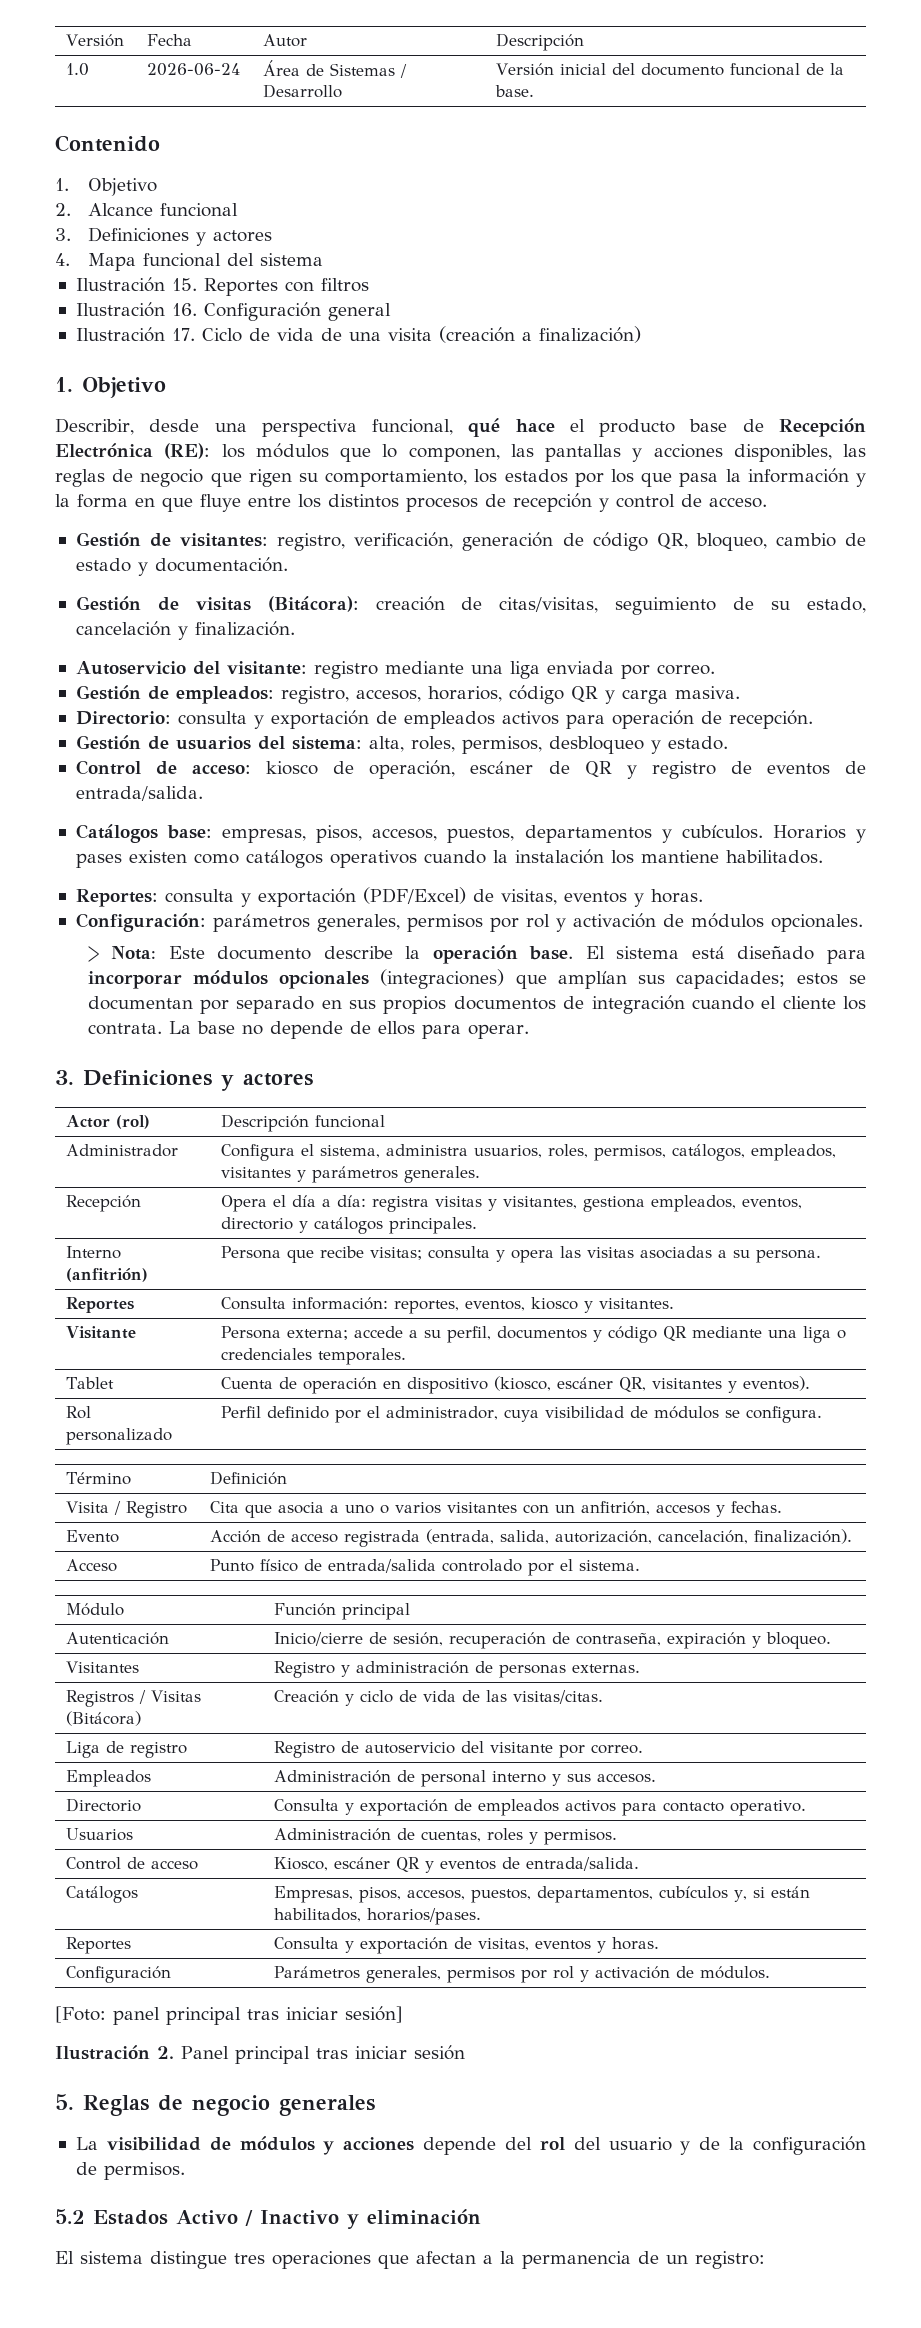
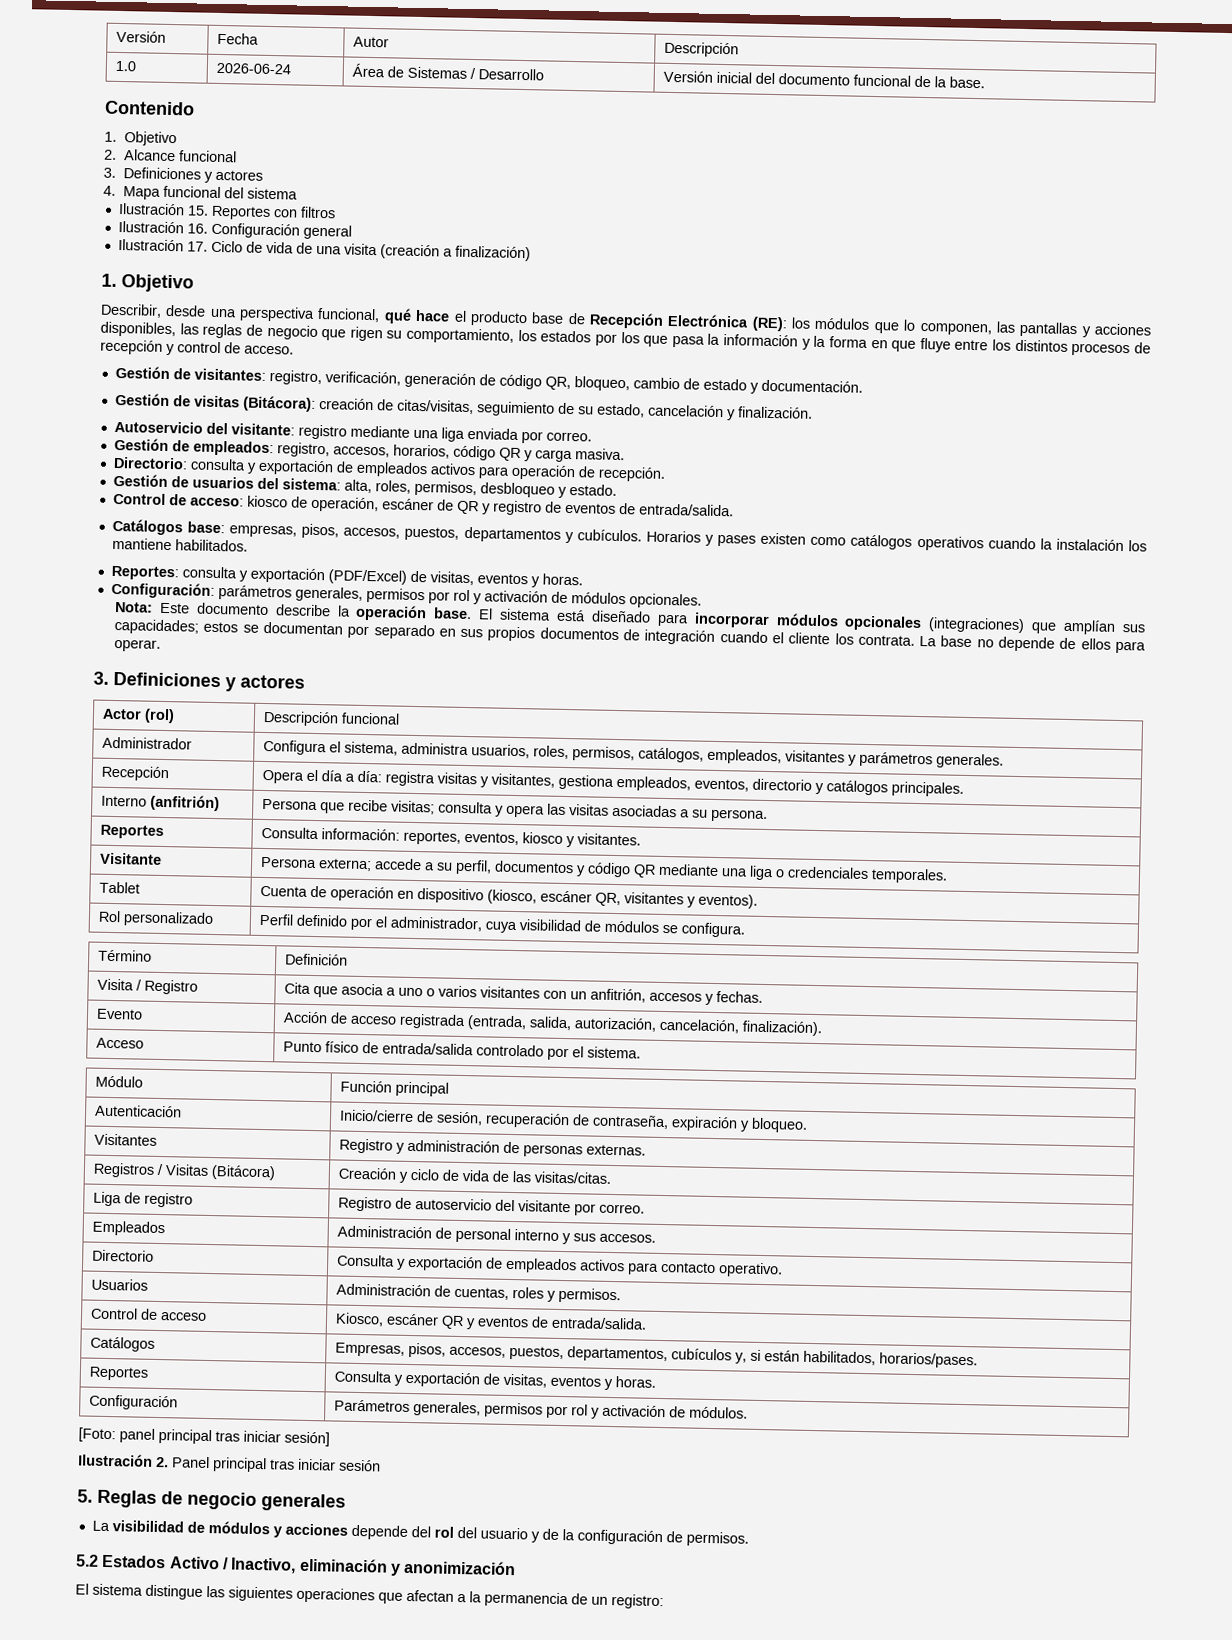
- > Nota: Este documento describe la operación base.
+ Nota: Este documento describe la operación base.
- 5.2 Estados Activo / Inactivo y eliminación
+ 5.2 Estados Activo / Inactivo, eliminación y anonimización
- El sistema distingue tres operaciones que afectan a la permanencia de un registro:
+ El sistema distingue las siguientes operaciones que afectan a la permanencia de un registro:

